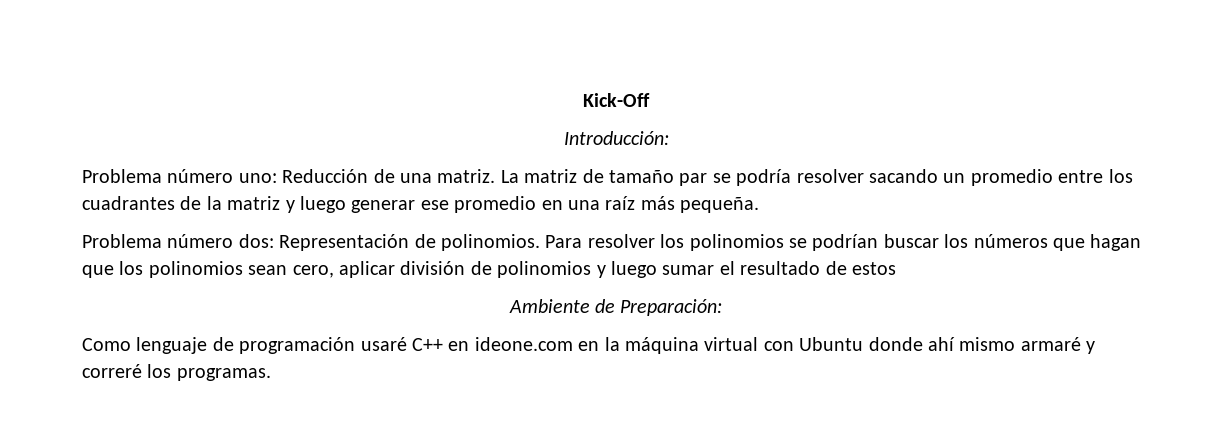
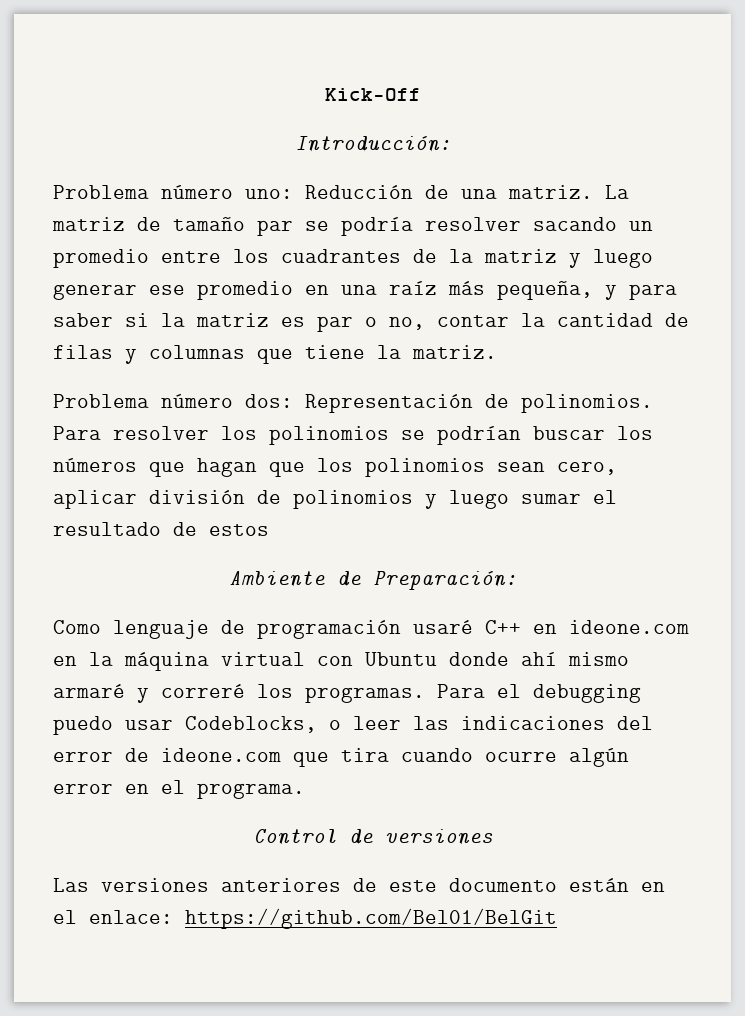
- La matriz de tamaño par se podría resolver sacando un promedio entre los cuadrantes de la matriz y luego generar ese promedio en una raíz más pequeña.
+ La matriz de tamaño par se podría resolver sacando un promedio entre los cuadrantes de la matriz y luego generar ese promedio en una raíz más pequeña, y para saber si la matriz es par o no, contar la cantidad de filas y columnas que tiene la matriz.
+ Para el debugging puedo usar Codeblocks, o leer las indicaciones del error de ideone.com que tira cuando ocurre algún error en el programa.
+ Control de versiones
+ Las versiones anteriores de este documento están en el enlace: https://github.com/Bel01/BelGit

